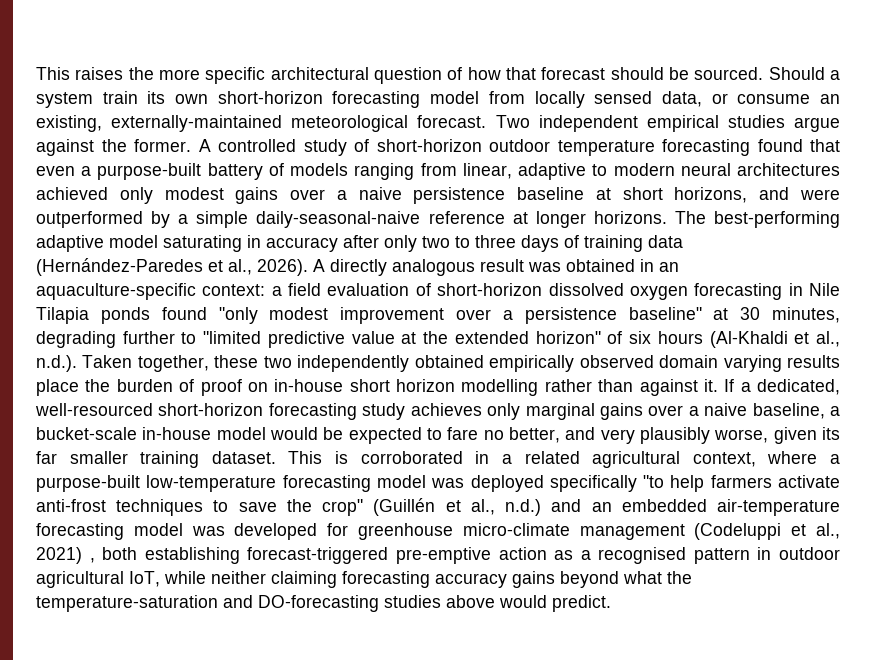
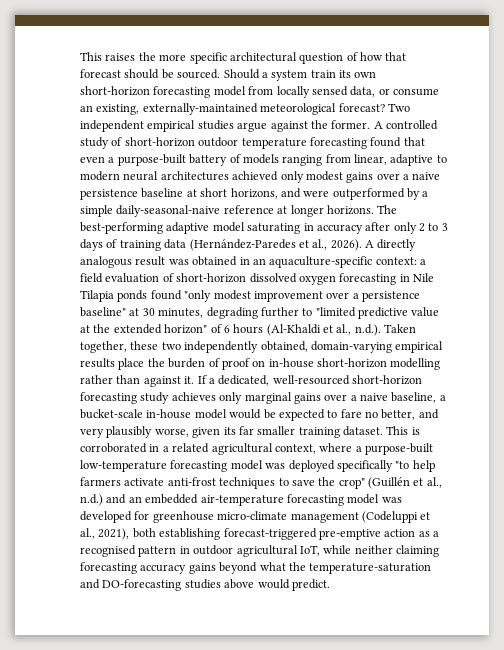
- Should a system train its own short-horizon forecasting model from locally sensed data, or consume an existing, externally-maintained meteorological forecast.
+ Should a system train its own short-horizon forecasting model from locally sensed data, or consume an existing, externally-maintained meteorological forecast?
- The best-performing adaptive model saturating in accuracy after only two to three days of training data (Hernández-Paredes et al., 2026).
+ The best-performing adaptive model saturating in accuracy after only 2 to 3 days of training data (Hernández-Paredes et al., 2026).
- a field evaluation of short-horizon dissolved oxygen forecasting in Nile Tilapia ponds found "only modest improvement over a persistence baseline" at 30 minutes, degrading further to "limited predictive value at the extended horizon" of six hours (Al-Khaldi et al., n.d.). Taken together, these two independently obtained empirically observed domain varying results place the burden of proof on in-house short horizon modelling rather than against it.
+ a field evaluation of short-horizon dissolved oxygen forecasting in Nile Tilapia ponds found "only modest improvement over a persistence baseline" at 30 minutes, degrading further to "limited predictive value at the extended horizon" of 6 hours (Al-Khaldi et al., n.d.). Taken together, these two independently obtained, domain-varying empirical results place the burden of proof on in-house short-horizon modelling rather than against it.
- This is corroborated in a related agricultural context, where a purpose-built low-temperature forecasting model was deployed specifically "to help farmers activate anti-frost techniques to save the crop" (Guillén et al., n.d.) and an embedded air-temperature forecasting model was developed for greenhouse micro-climate management (Codeluppi et al., 2021) , both establishing forecast-triggered pre-emptive action as a recognised pattern in outdoor agricultural IoT, while neither claiming forecasting accuracy gains beyond what the temperature-saturation and DO-forecasting studies above would predict.
+ This is corroborated in a related agricultural context, where a purpose-built low-temperature forecasting model was deployed specifically "to help farmers activate anti-frost techniques to save the crop" (Guillén et al., n.d.) and an embedded air-temperature forecasting model was developed for greenhouse micro-climate management (Codeluppi et al., 2021), both establishing forecast-triggered pre-emptive action as a recognised pattern in outdoor agricultural IoT, while neither claiming forecasting accuracy gains beyond what the temperature-saturation and DO-forecasting studies above would predict.

